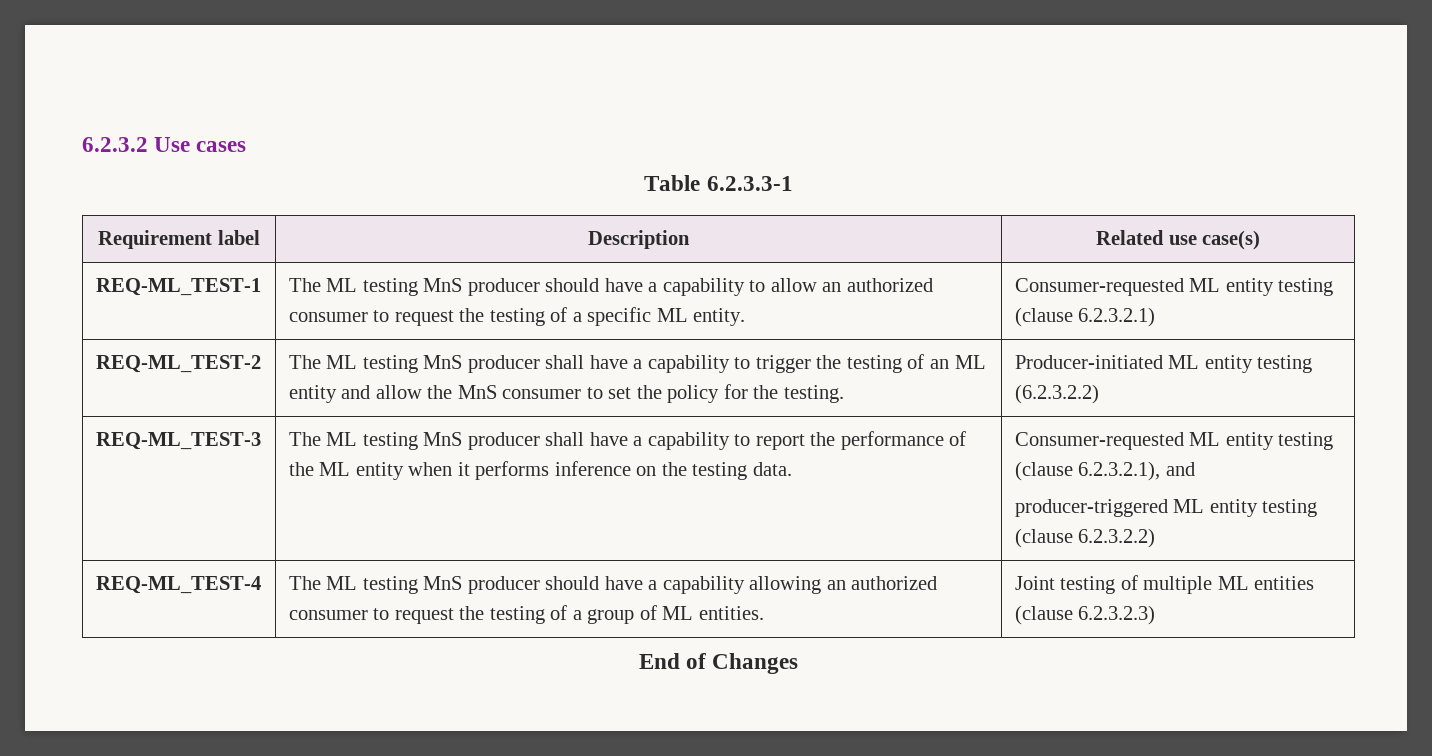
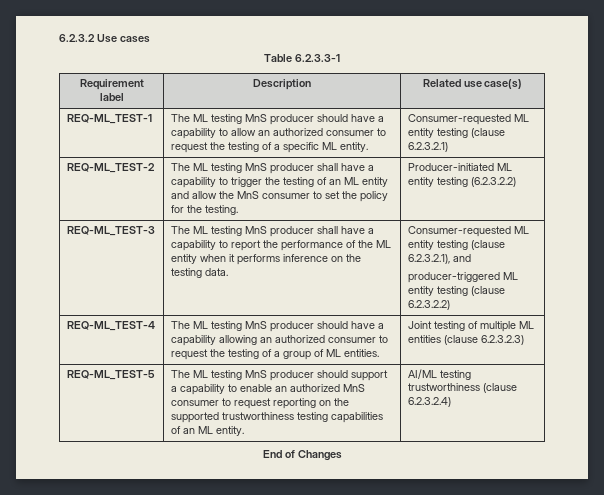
+ REQ-ML_TEST-5 | The ML testing MnS producer should support a capability to enable an authorized MnS consumer to request reporting on the supported trustworthiness testing capabilities of an ML entity. | AI/ML testing trustworthiness (clause 6.2.3.2.4)

